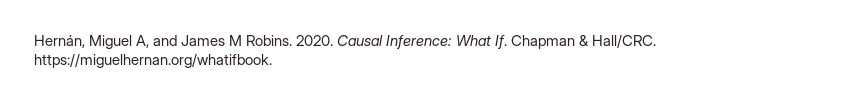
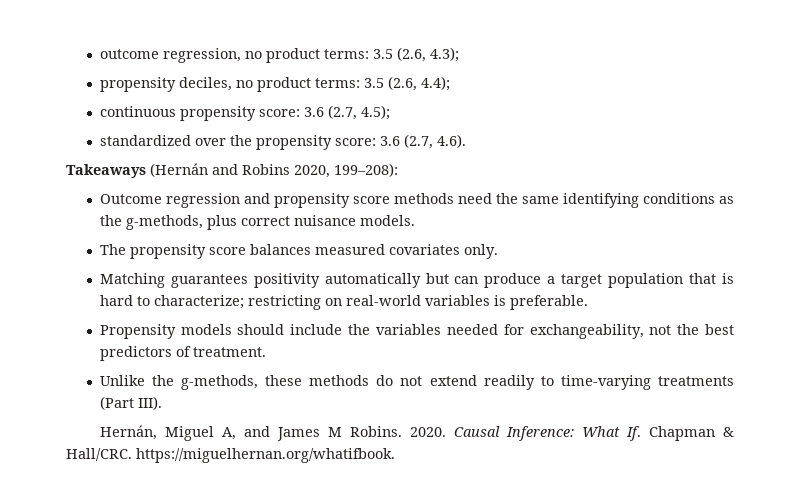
+ outcome regression, no product terms: 3.5 (2.6, 4.3);
+ propensity deciles, no product terms: 3.5 (2.6, 4.4);
+ continuous propensity score: 3.6 (2.7, 4.5);
+ standardized over the propensity score: 3.6 (2.7, 4.6).
+ Takeaways (Hernán and Robins 2020, 199–208):
+ Outcome regression and propensity score methods need the same identifying conditions as the g-methods, plus correct nuisance models.
+ The propensity score balances measured covariates only.
+ Matching guarantees positivity automatically but can produce a target population that is hard to characterize; restricting on real-world variables is preferable.
+ Propensity models should include the variables needed for exchangeability, not the best predictors of treatment.
+ Unlike the g-methods, these methods do not extend readily to time-varying treatments (Part III).

